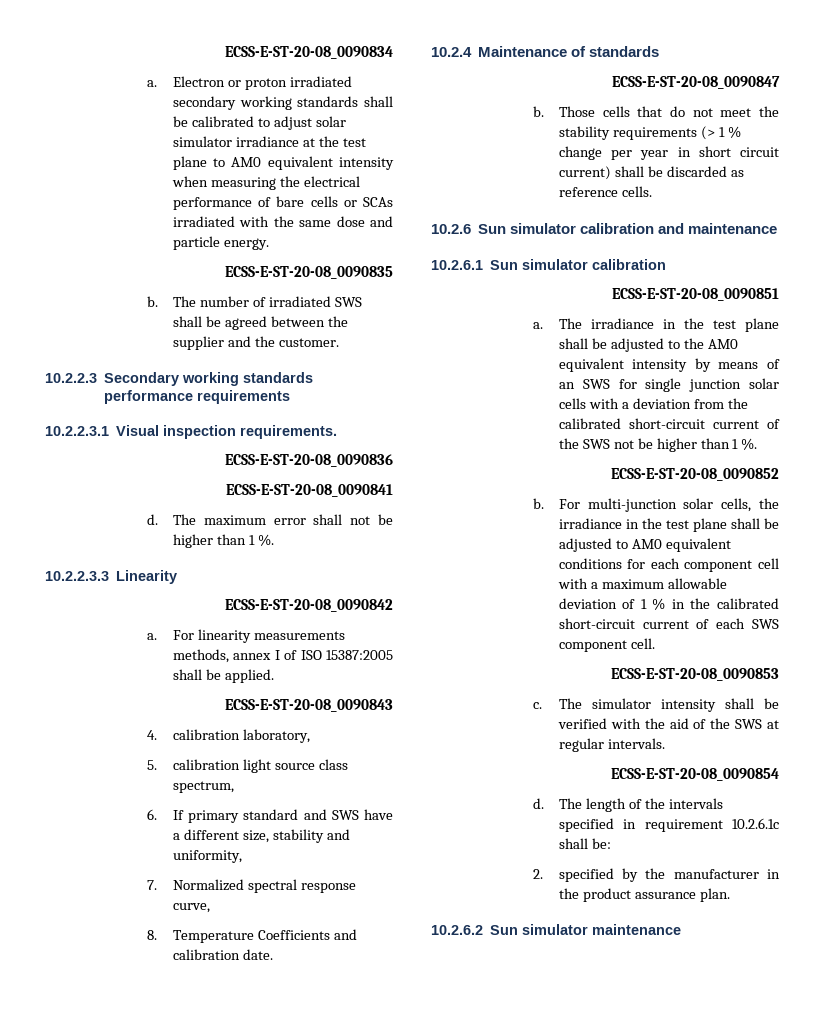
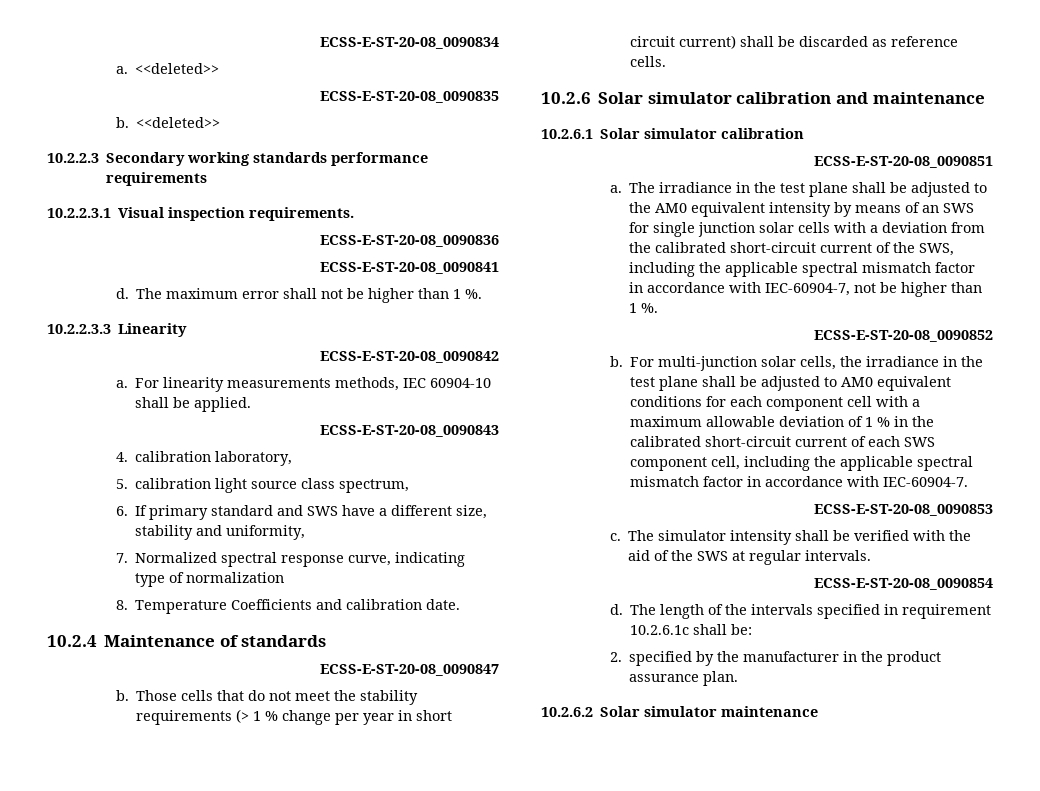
- a. Electron or proton irradiated secondary working standards shall be calibrated to adjust solar simulator irradiance at the test plane to AM0 equivalent intensity when measuring the electrical performance of bare cells or SCAs irradiated with the same dose and particle energy.
+ a. <<deleted>>
  ECSS-E-ST-20-08_0090835
- b. The number of irradiated SWS shall be agreed between the supplier and the customer.
+ b. <<deleted>>
- For linearity measurements methods, annex I of ISO 15387:2005 shall be applied.
+ For linearity measurements methods, IEC 60904-10 shall be applied.
- 7. Normalized spectral response curve,
+ 7. Normalized spectral response curve, indicating type of normalization
- 10.2.6 Sun simulator calibration and maintenance
+ 10.2.6 Solar simulator calibration and maintenance
- 10.2.6.1 Sun simulator calibration
+ 10.2.6.1 Solar simulator calibration
- The irradiance in the test plane shall be adjusted to the AM0 equivalent intensity by means of an SWS for single junction solar cells with a deviation from the calibrated short-circuit current of the SWS not be higher than 1 %.
+ The irradiance in the test plane shall be adjusted to the AM0 equivalent intensity by means of an SWS for single junction solar cells with a deviation from the calibrated short-circuit current of the SWS, including the applicable spectral mismatch factor in accordance with IEC-60904-7, not be higher than 1 %.
- For multi-junction solar cells, the irradiance in the test plane shall be adjusted to AM0 equivalent conditions for each component cell with a maximum allowable deviation of 1 % in the calibrated short-circuit current of each SWS component cell.
+ For multi-junction solar cells, the irradiance in the test plane shall be adjusted to AM0 equivalent conditions for each component cell with a maximum allowable deviation of 1 % in the calibrated short-circuit current of each SWS component cell, including the applicable spectral mismatch factor in accordance with IEC-60904-7.
- 10.2.6.2 Sun simulator maintenance
+ 10.2.6.2 Solar simulator maintenance

